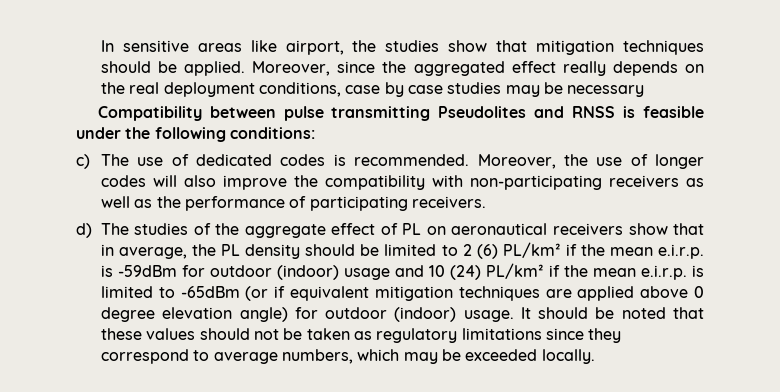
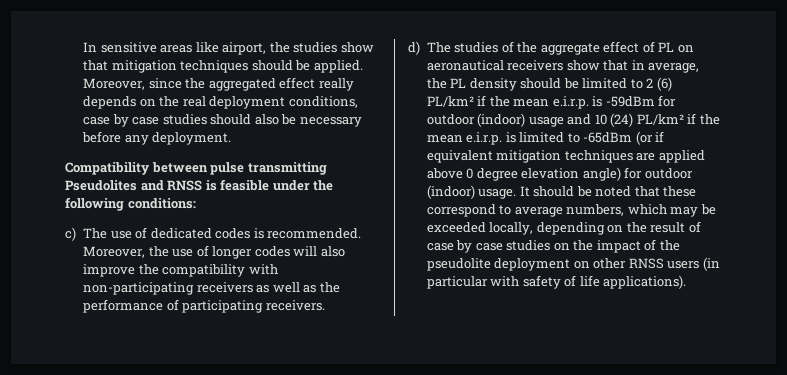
- Moreover, since the aggregated effect really depends on the real deployment conditions, case by case studies may be necessary
+ Moreover, since the aggregated effect really depends on the real deployment conditions, case by case studies should also be necessary before any deployment.
- It should be noted that these values should not be taken as regulatory limitations since they correspond to average numbers, which may be exceeded locally.
+ It should be noted that these correspond to average numbers, which may be exceeded locally, depending on the result of case by case studies on the impact of the pseudolite deployment on other RNSS users (in particular with safety of life applications).

